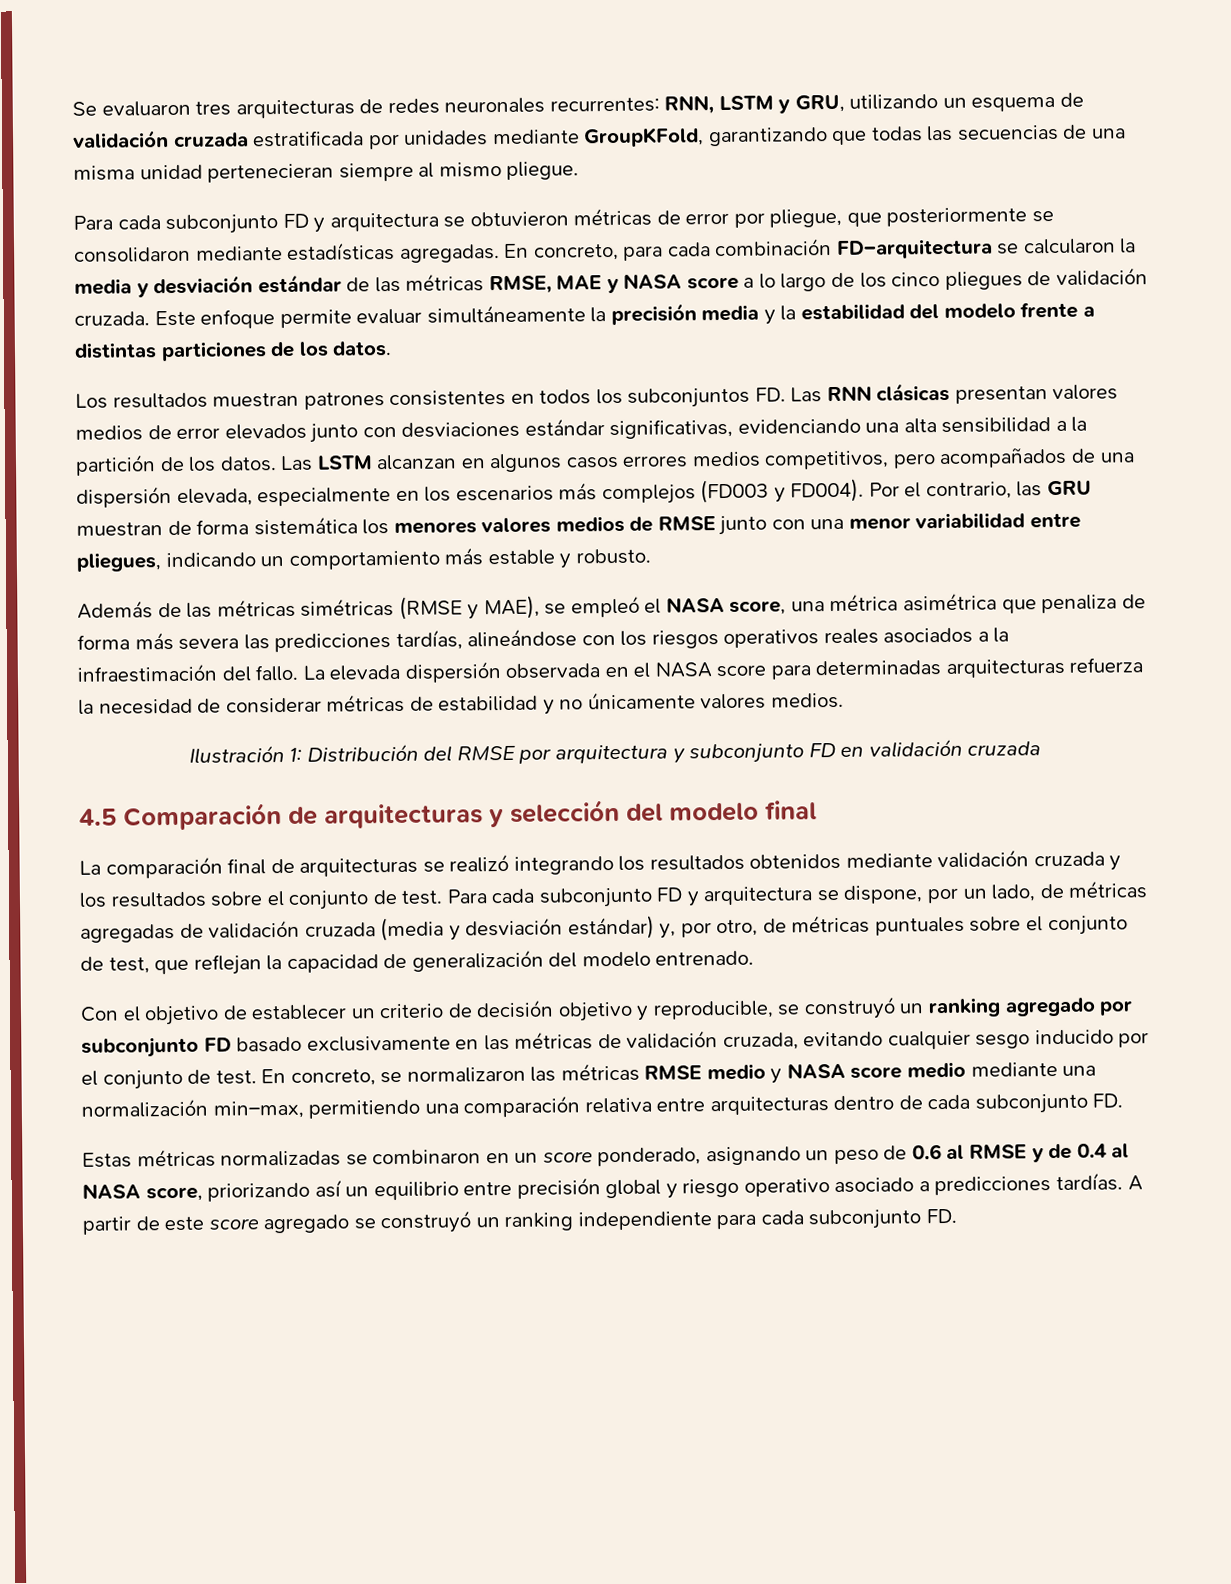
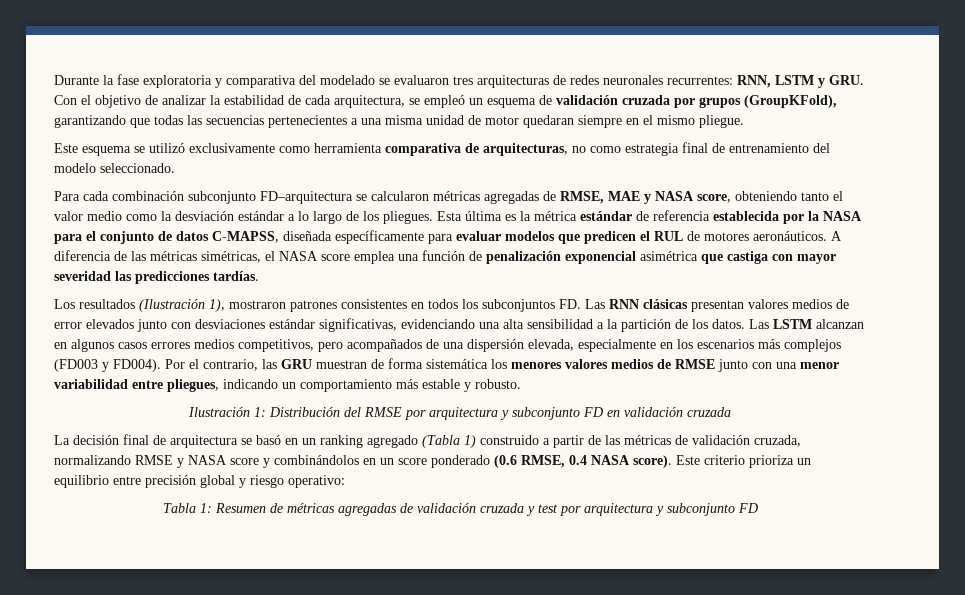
- Se evaluaron tres arquitecturas de redes neuronales recurrentes: RNN, LSTM y GRU, utilizando un esquema de validación cruzada estratificada por unidades mediante GroupKFold, garantizando que todas las secuencias de una misma unidad pertenecieran siempre al mismo pliegue.
- Para cada subconjunto FD y arquitectura se obtuvieron métricas de error por pliegue, que posteriormente se consolidaron mediante estadísticas agregadas. En concreto, para cada combinación FD–arquitectura se calcularon la media y desviación estándar de las métricas RMSE, MAE y NASA score a lo largo de los cinco pliegues de validación cruzada. Este enfoque permite evaluar simultáneamente la precisión media y la estabilidad del modelo frente a distintas particiones de los datos.
+ Durante la fase exploratoria y comparativa del modelado se evaluaron tres arquitecturas de redes neuronales recurrentes: RNN, LSTM y GRU. Con el objetivo de analizar la estabilidad de cada arquitectura, se empleó un esquema de validación cruzada por grupos (GroupKFold), garantizando que todas las secuencias pertenecientes a una misma unidad de motor quedaran siempre en el mismo pliegue.
+ Este esquema se utilizó exclusivamente como herramienta comparativa de arquitecturas, no como estrategia final de entrenamiento del modelo seleccionado.
+ Para cada combinación subconjunto FD–arquitectura se calcularon métricas agregadas de RMSE, MAE y NASA score, obteniendo tanto el valor medio como la desviación estándar a lo largo de los pliegues. Esta última es la métrica estándar de referencia establecida por la NASA para el conjunto de datos C-MAPSS, diseñada específicamente para evaluar modelos que predicen el RUL de motores aeronáuticos. A diferencia de las métricas simétricas, el NASA score emplea una función de penalización exponencial asimétrica que castiga con mayor severidad las predicciones tardías.
- Los resultados muestran patrones consistentes en todos los subconjuntos FD. Las RNN clásicas presentan valores medios de error elevados junto con desviaciones estándar significativas, evidenciando una alta sensibilidad a la partición de los datos.
+ Los resultados (Ilustración 1), mostraron patrones consistentes en todos los subconjuntos FD. Las RNN clásicas presentan valores medios de error elevados junto con desviaciones estándar significativas, evidenciando una alta sensibilidad a la partición de los datos.
- Además de las métricas simétricas (RMSE y MAE), se empleó el NASA score, una métrica asimétrica que penaliza de forma más severa las predicciones tardías, alineándose con los riesgos operativos reales asociados a la infraestimación del fallo. La elevada dispersión observada en el NASA score para determinadas arquitecturas refuerza la necesidad de considerar métricas de estabilidad y no únicamente valores medios.
- 4.5 Comparación de arquitecturas y selección del modelo final
- La comparación final de arquitecturas se realizó integrando los resultados obtenidos mediante validación cruzada y los resultados sobre el conjunto de test. Para cada subconjunto FD y arquitectura se dispone, por un lado, de métricas agregadas de validación cruzada (media y desviación estándar) y, por otro, de métricas puntuales sobre el conjunto de test, que reflejan la capacidad de generalización del modelo entrenado.
- Con el objetivo de establecer un criterio de decisión objetivo y reproducible, se construyó un ranking agregado por subconjunto FD basado exclusivamente en las métricas de validación cruzada, evitando cualquier sesgo inducido por el conjunto de test. En concreto, se normalizaron las métricas RMSE medio y NASA score medio mediante una normalización min–max, permitiendo una comparación relativa entre arquitecturas dentro de cada subconjunto FD.
- Estas métricas normalizadas se combinaron en un score ponderado, asignando un peso de 0.6 al RMSE y de 0.4 al NASA score, priorizando así un equilibrio entre precisión global y riesgo operativo asociado a predicciones tardías. A partir de este score agregado se construyó un ranking independiente para cada subconjunto FD.
+ La decisión final de arquitectura se basó en un ranking agregado (Tabla 1) construido a partir de las métricas de validación cruzada, normalizando RMSE y NASA score y combinándolos en un score ponderado (0.6 RMSE, 0.4 NASA score). Este criterio prioriza un equilibrio entre precisión global y riesgo operativo:
+ Tabla 1: Resumen de métricas agregadas de validación cruzada y test por arquitectura y subconjunto FD

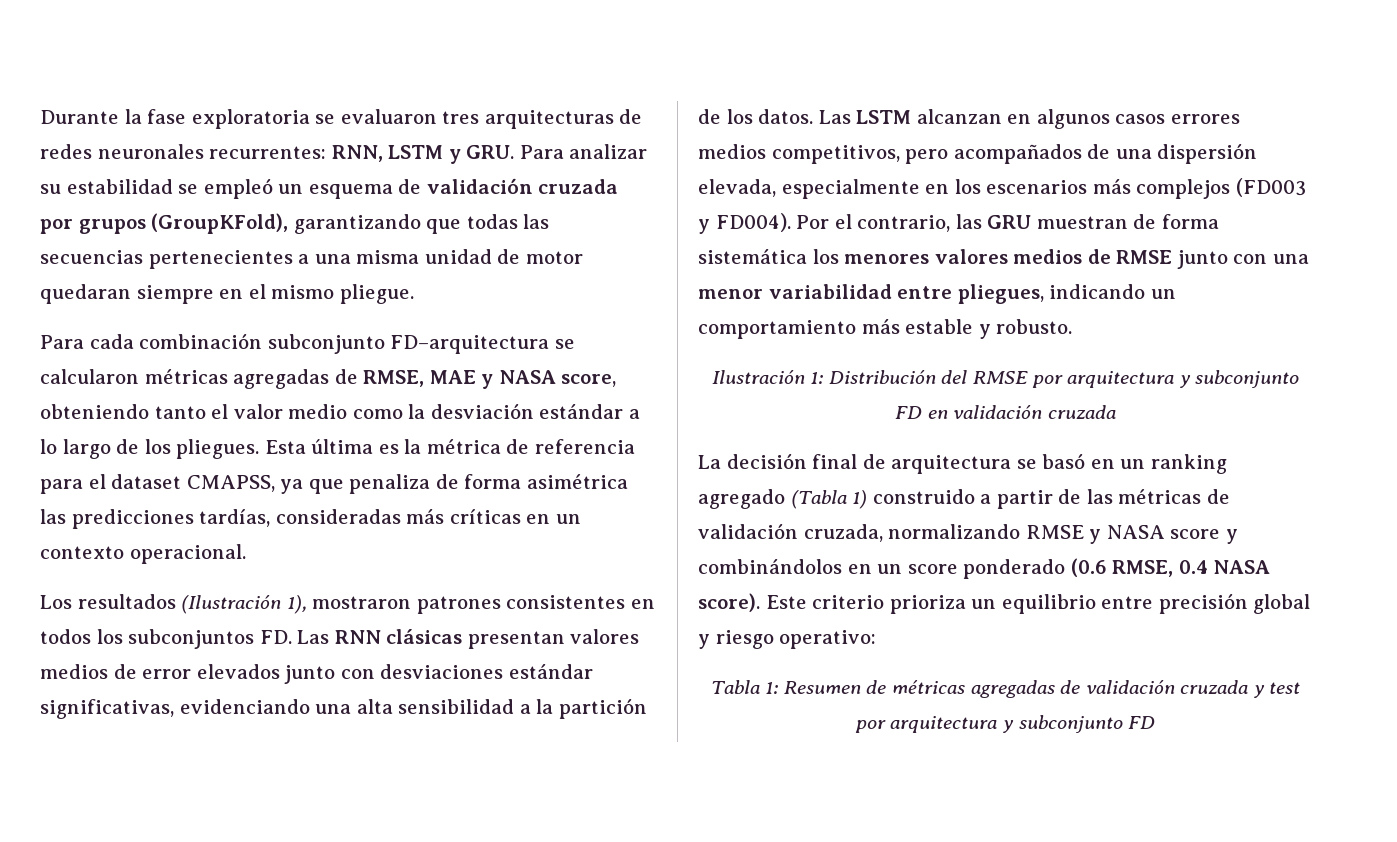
- Durante la fase exploratoria y comparativa del modelado se evaluaron tres arquitecturas de redes neuronales recurrentes: RNN, LSTM y GRU. Con el objetivo de analizar la estabilidad de cada arquitectura, se empleó un esquema de validación cruzada por grupos (GroupKFold), garantizando que todas las secuencias pertenecientes a una misma unidad de motor quedaran siempre en el mismo pliegue.
+ Durante la fase exploratoria se evaluaron tres arquitecturas de redes neuronales recurrentes: RNN, LSTM y GRU. Para analizar su estabilidad se empleó un esquema de validación cruzada por grupos (GroupKFold), garantizando que todas las secuencias pertenecientes a una misma unidad de motor quedaran siempre en el mismo pliegue.
- Este esquema se utilizó exclusivamente como herramienta comparativa de arquitecturas, no como estrategia final de entrenamiento del modelo seleccionado.
- Esta última es la métrica estándar de referencia establecida por la NASA para el conjunto de datos C-MAPSS, diseñada específicamente para evaluar modelos que predicen el RUL de motores aeronáuticos. A diferencia de las métricas simétricas, el NASA score emplea una función de penalización exponencial asimétrica que castiga con mayor severidad las predicciones tardías.
+ Esta última es la métrica de referencia para el dataset CMAPSS, ya que penaliza de forma asimétrica las predicciones tardías, consideradas más críticas en un contexto operacional.

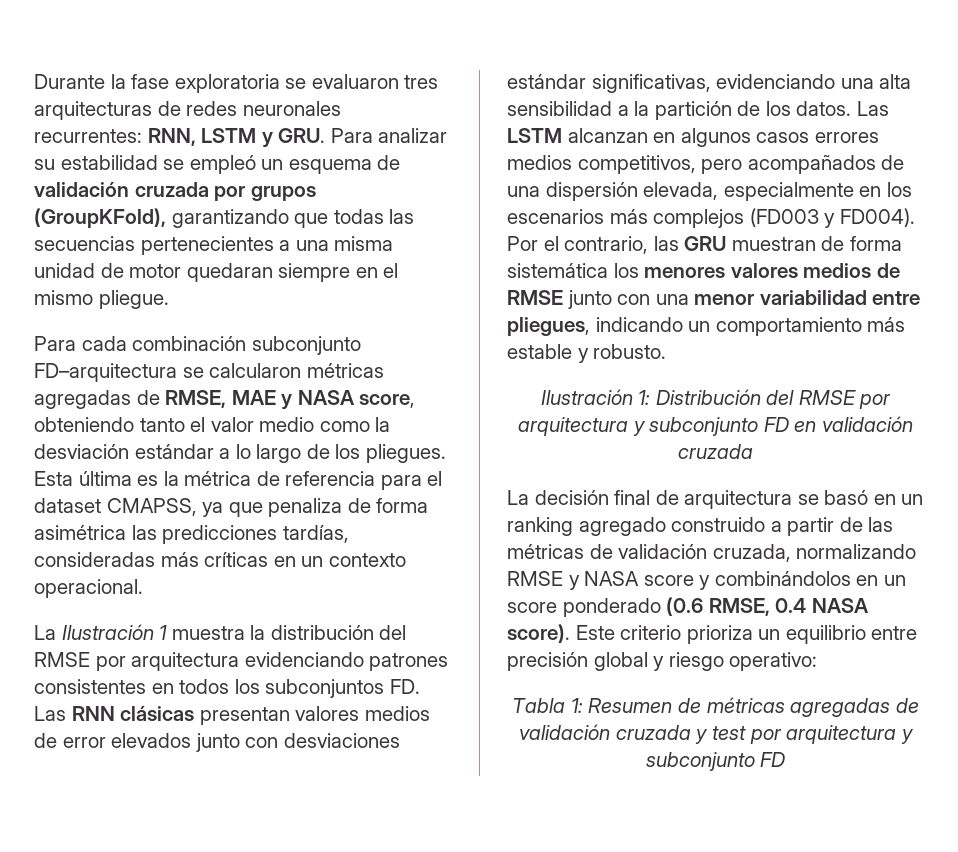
- Los resultados (Ilustración 1), mostraron patrones consistentes en todos los subconjuntos FD. Las RNN clásicas presentan valores medios de error elevados junto con desviaciones estándar significativas, evidenciando una alta sensibilidad a la partición de los datos.
+ La Ilustración 1 muestra la distribución del RMSE por arquitectura evidenciando patrones consistentes en todos los subconjuntos FD. Las RNN clásicas presentan valores medios de error elevados junto con desviaciones estándar significativas, evidenciando una alta sensibilidad a la partición de los datos.
- La decisión final de arquitectura se basó en un ranking agregado (Tabla 1) construido a partir de las métricas de validación cruzada, normalizando RMSE y NASA score y combinándolos en un score ponderado (0.6 RMSE, 0.4 NASA score).
+ La decisión final de arquitectura se basó en un ranking agregado construido a partir de las métricas de validación cruzada, normalizando RMSE y NASA score y combinándolos en un score ponderado (0.6 RMSE, 0.4 NASA score).

